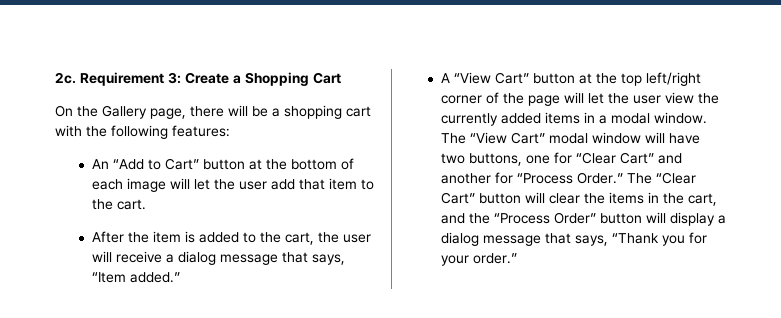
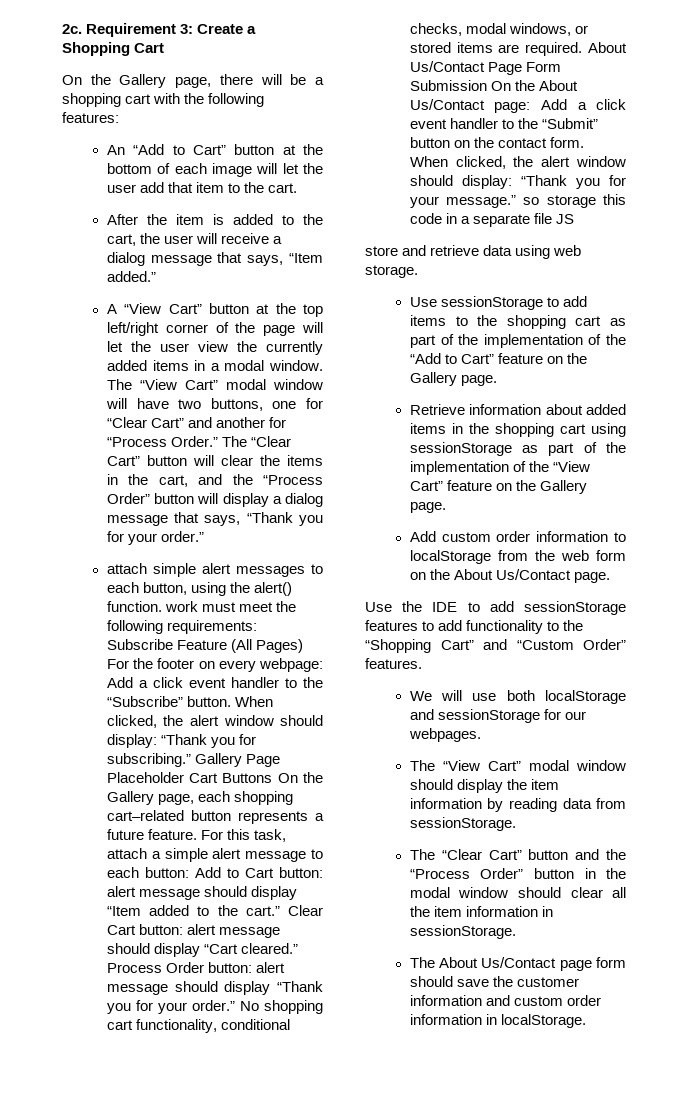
+ attach simple alert messages to each button, using the alert() function. work must meet the following requirements: Subscribe Feature (All Pages) For the footer on every webpage: Add a click event handler to the “Subscribe” button. When clicked, the alert window should display: “Thank you for subscribing.” Gallery Page Placeholder Cart Buttons On the Gallery page, each shopping cart–related button represents a future feature. For this task, attach a simple alert message to each button: Add to Cart button: alert message should display “Item added to the cart.” Clear Cart button: alert message should display “Cart cleared.” Process Order button: alert message should display “Thank you for your order.” No shopping cart functionality, conditional checks, modal windows, or stored items are required. About Us/Contact Page Form Submission On the About Us/Contact page: Add a click event handler to the “Submit” button on the contact form. When clicked, the alert window should display: “Thank you for your message.” so storage this code in a separate file JS
+ store and retrieve data using web storage.
+ Use sessionStorage to add items to the shopping cart as part of the implementation of the “Add to Cart” feature on the Gallery page.
+ Retrieve information about added items in the shopping cart using sessionStorage as part of the implementation of the “View Cart” feature on the Gallery page.
+ Add custom order information to localStorage from the web form on the About Us/Contact page.
+ Use the IDE to add sessionStorage features to add functionality to the “Shopping Cart” and “Custom Order” features.
+ We will use both localStorage and sessionStorage for our webpages.
+ The “View Cart” modal window should display the item information by reading data from sessionStorage.
+ The “Clear Cart” button and the “Process Order” button in the modal window should clear all the item information in sessionStorage.
+ The About Us/Contact page form should save the customer information and custom order information in localStorage.

